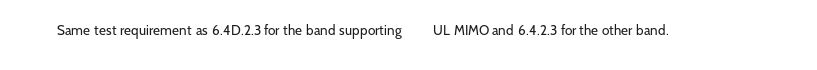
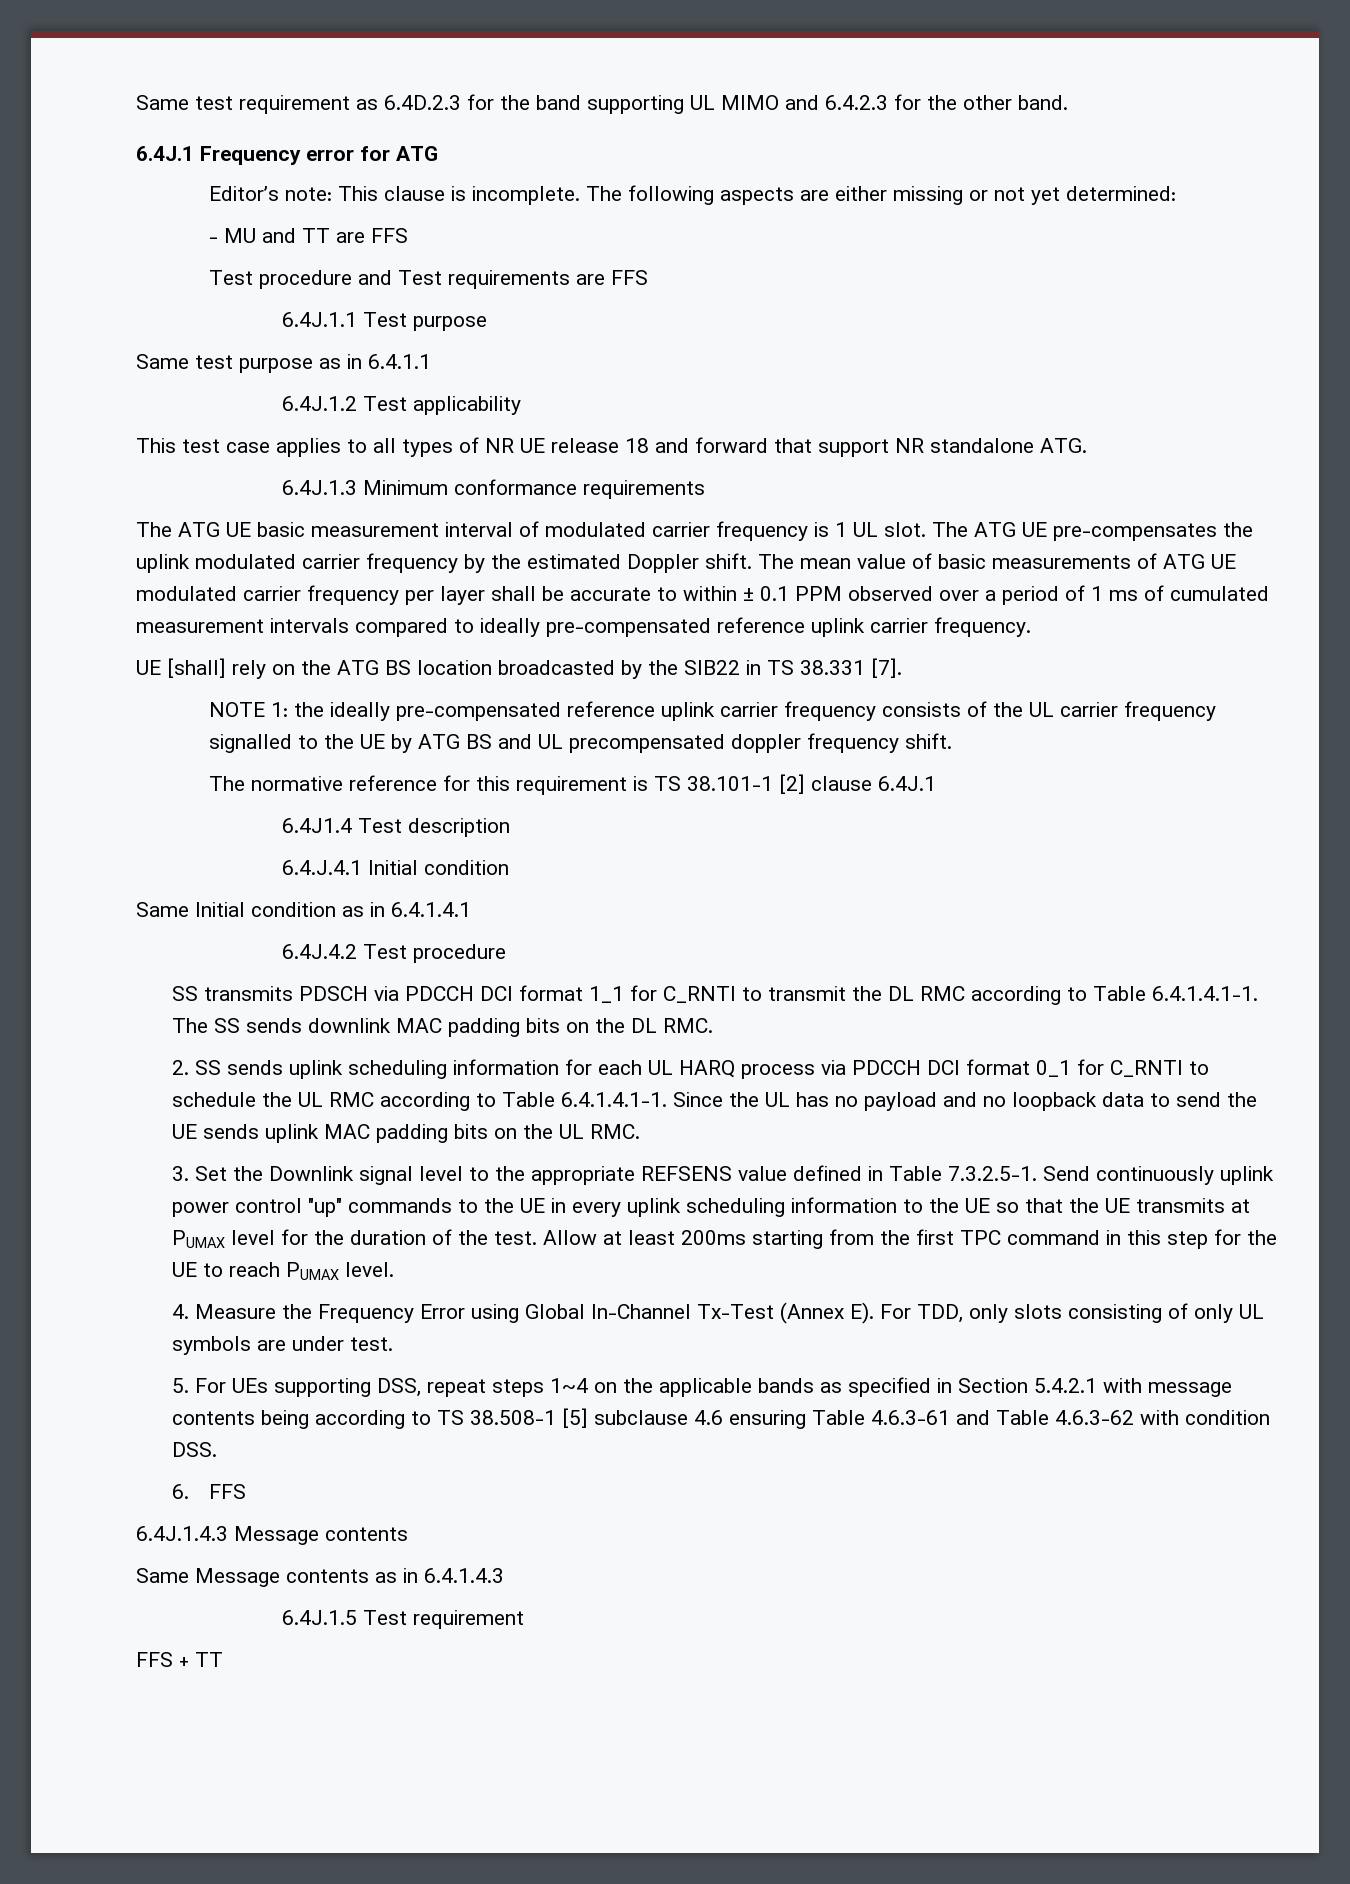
+ 6.4J.1 Frequency error for ATG
+ Editor’s note: This clause is incomplete. The following aspects are either missing or not yet determined:
+ - MU and TT are FFS
+ Test procedure and Test requirements are FFS
+ 6.4J.1.1 Test purpose
+ Same test purpose as in 6.4.1.1
+ 6.4J.1.2 Test applicability
+ This test case applies to all types of NR UE release 18 and forward that support NR standalone ATG.
+ 6.4J.1.3 Minimum conformance requirements
+ The ATG UE basic measurement interval of modulated carrier frequency is 1 UL slot. The ATG UE pre-compensates the uplink modulated carrier frequency by the estimated Doppler shift. The mean value of basic measurements of ATG UE modulated carrier frequency per layer shall be accurate to within ± 0.1 PPM observed over a period of 1 ms of cumulated measurement intervals compared to ideally pre-compensated reference uplink carrier frequency.
+ UE [shall] rely on the ATG BS location broadcasted by the SIB22 in TS 38.331 [7].
+ NOTE 1: the ideally pre-compensated reference uplink carrier frequency consists of the UL carrier frequency signalled to the UE by ATG BS and UL precompensated doppler frequency shift.
+ The normative reference for this requirement is TS 38.101-1 [2] clause 6.4J.1
+ 6.4J1.4 Test description
+ 6.4.J.4.1 Initial condition
+ Same Initial condition as in 6.4.1.4.1
+ 6.4J.4.2 Test procedure
+ SS transmits PDSCH via PDCCH DCI format 1_1 for C_RNTI to transmit the DL RMC according to Table 6.4.1.4.1-1. The SS sends downlink MAC padding bits on the DL RMC.
+ 2. SS sends uplink scheduling information for each UL HARQ process via PDCCH DCI format 0_1 for C_RNTI to schedule the UL RMC according to Table 6.4.1.4.1-1. Since the UL has no payload and no loopback data to send the UE sends uplink MAC padding bits on the UL RMC.
+ 3. Set the Downlink signal level to the appropriate REFSENS value defined in Table 7.3.2.5-1. Send continuously uplink power control "up" commands to the UE in every uplink scheduling information to the UE so that the UE transmits at PUMAX level for the duration of the test. Allow at least 200ms starting from the first TPC command in this step for the UE to reach PUMAX level.
+ 4. Measure the Frequency Error using Global In-Channel Tx-Test (Annex E). For TDD, only slots consisting of only UL symbols are under test.
+ 5. For UEs supporting DSS, repeat steps 1~4 on the applicable bands as specified in Section 5.4.2.1 with message contents being according to TS 38.508-1 [5] subclause 4.6 ensuring Table 4.6.3-61 and Table 4.6.3-62 with condition DSS.
+ 6. FFS
+ 6.4J.1.4.3 Message contents
+ Same Message contents as in 6.4.1.4.3
+ 6.4J.1.5 Test requirement
+ FFS + TT

